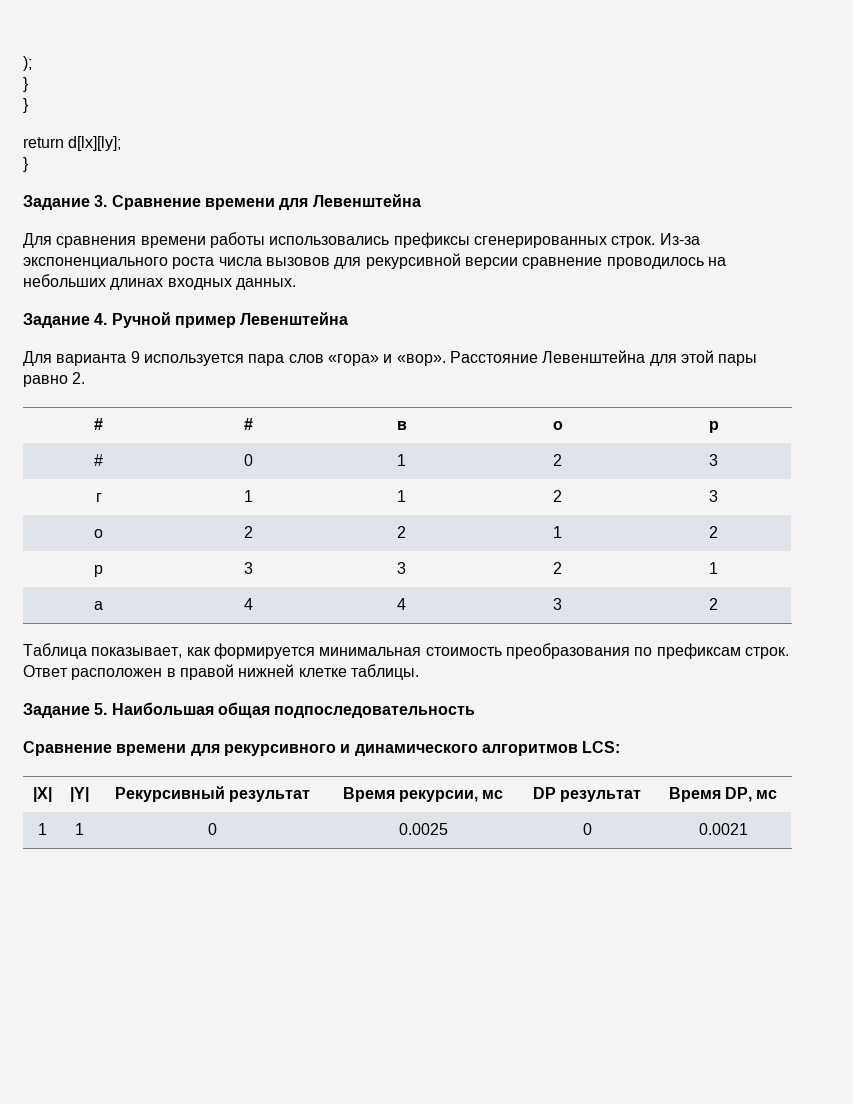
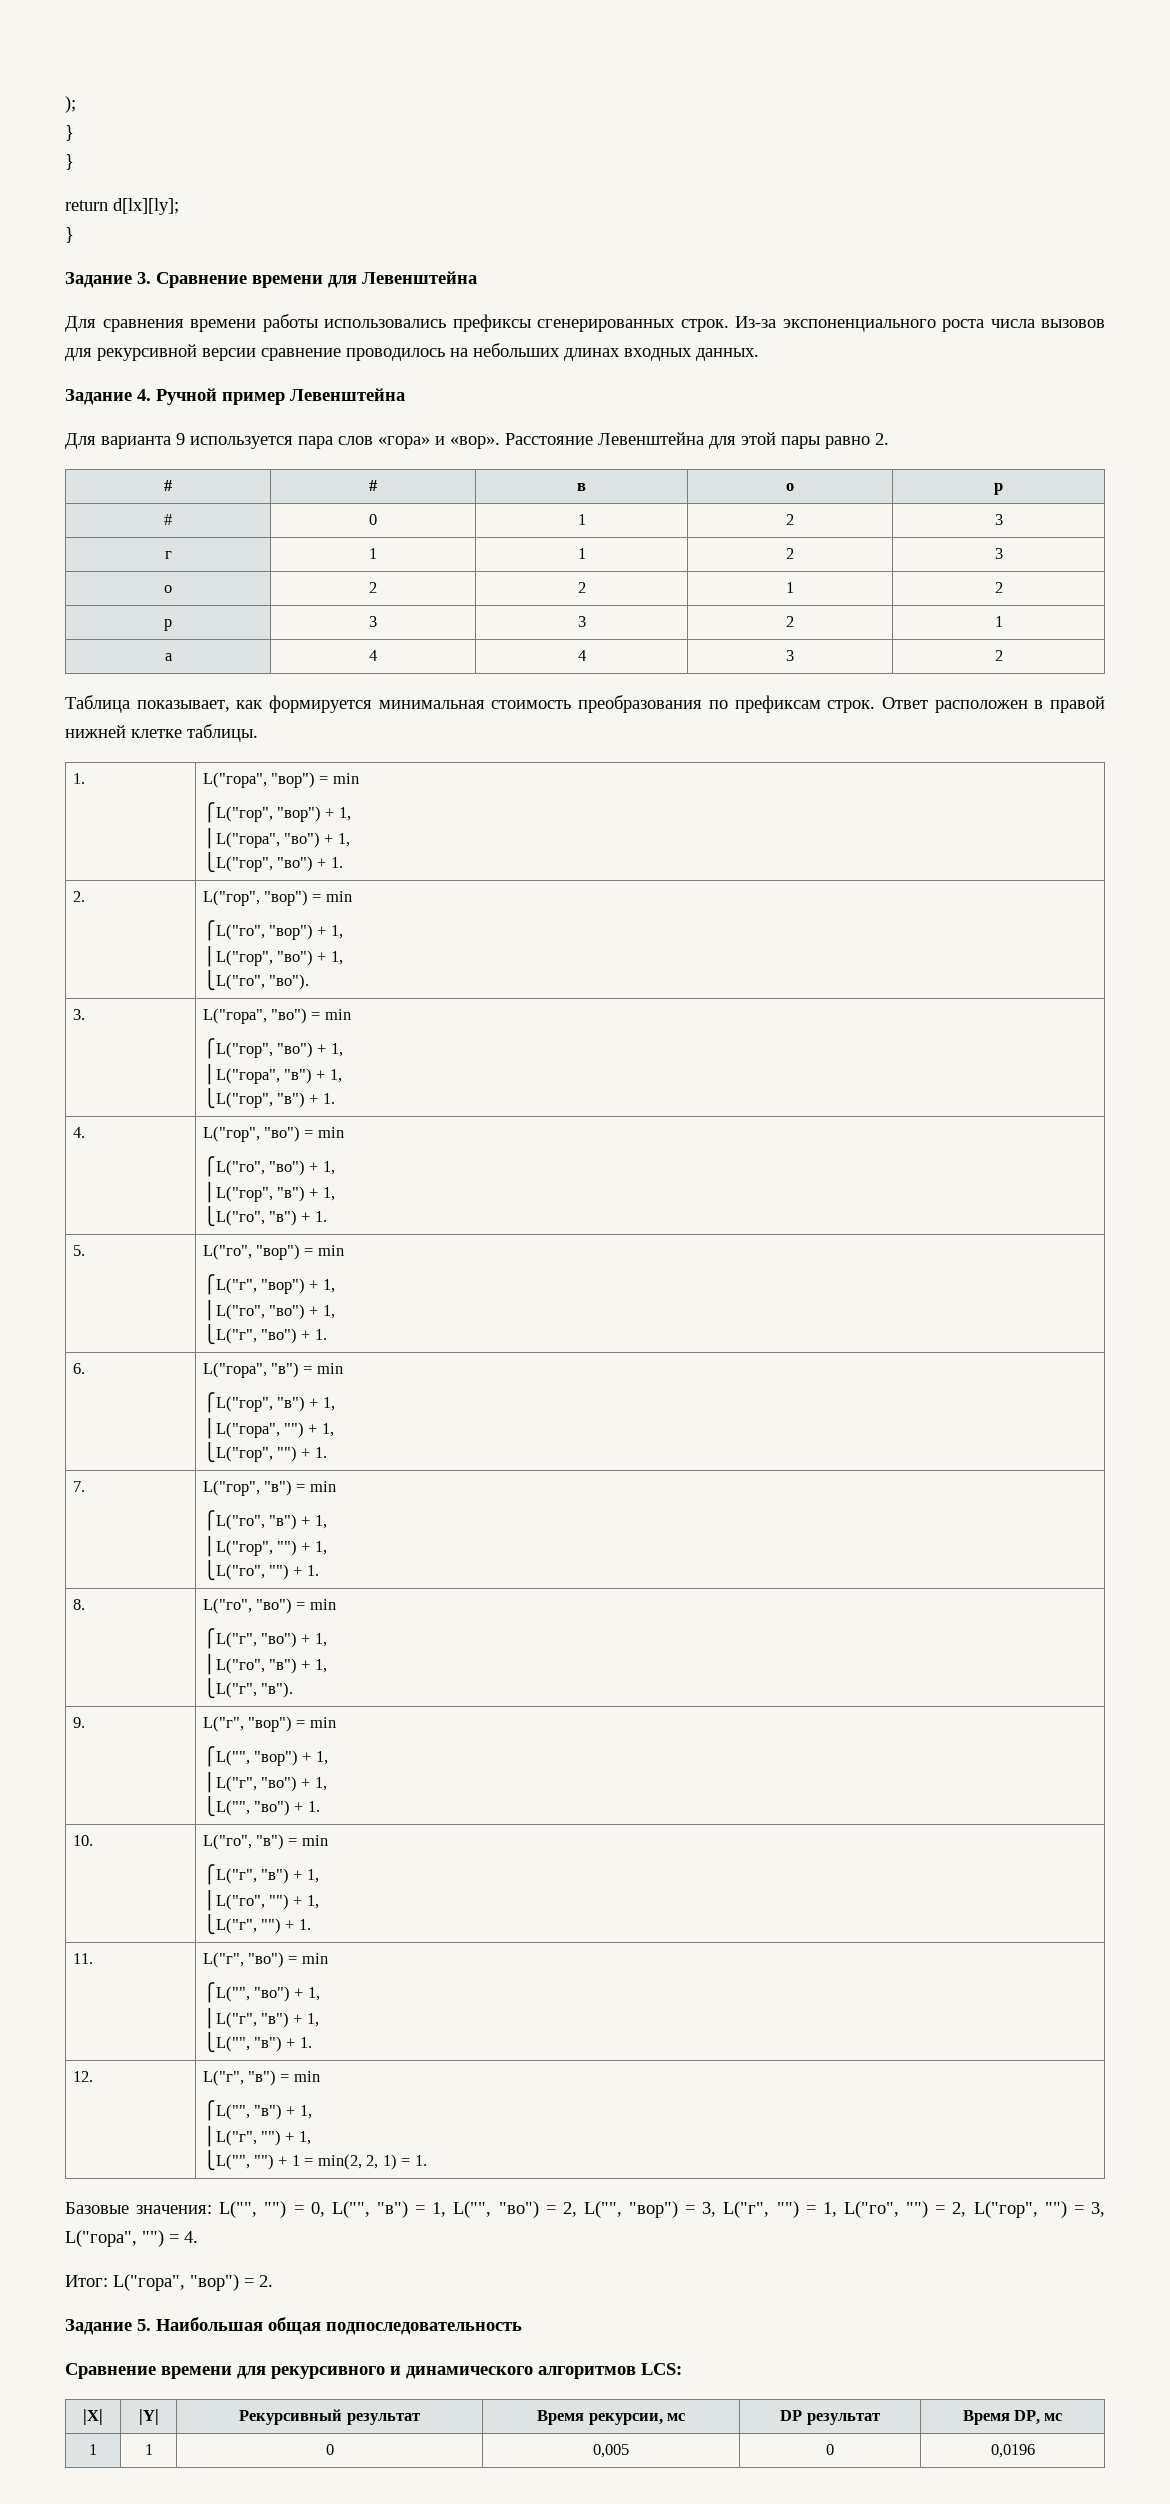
+ 1. | L("гора", "вор") = min
+ ⎧L("гор", "вор") + 1,
+ ⎪L("гора", "во") + 1,
+ ⎩L("гор", "во") + 1.
+ 2. | L("гор", "вор") = min
+ ⎧L("го", "вор") + 1,
+ ⎪L("гор", "во") + 1,
+ ⎩L("го", "во").
+ 3. | L("гора", "во") = min
+ ⎧L("гор", "во") + 1,
+ ⎪L("гора", "в") + 1,
+ ⎩L("гор", "в") + 1.
+ 4. | L("гор", "во") = min
+ ⎧L("го", "во") + 1,
+ ⎪L("гор", "в") + 1,
+ ⎩L("го", "в") + 1.
+ 5. | L("го", "вор") = min
+ ⎧L("г", "вор") + 1,
+ ⎪L("го", "во") + 1,
+ ⎩L("г", "во") + 1.
+ 6. | L("гора", "в") = min
+ ⎧L("гор", "в") + 1,
+ ⎪L("гора", "") + 1,
+ ⎩L("гор", "") + 1.
+ 7. | L("гор", "в") = min
+ ⎧L("го", "в") + 1,
+ ⎪L("гор", "") + 1,
+ ⎩L("го", "") + 1.
+ 8. | L("го", "во") = min
+ ⎧L("г", "во") + 1,
+ ⎪L("го", "в") + 1,
+ ⎩L("г", "в").
+ 9. | L("г", "вор") = min
+ ⎧L("", "вор") + 1,
+ ⎪L("г", "во") + 1,
+ ⎩L("", "во") + 1.
+ 10. | L("го", "в") = min
+ ⎧L("г", "в") + 1,
+ ⎪L("го", "") + 1,
+ ⎩L("г", "") + 1.
+ 11. | L("г", "во") = min
+ ⎧L("", "во") + 1,
+ ⎪L("г", "в") + 1,
+ ⎩L("", "в") + 1.
+ 12. | L("г", "в") = min
+ ⎧L("", "в") + 1,
+ ⎪L("г", "") + 1,
+ ⎩L("", "") + 1 = min(2, 2, 1) = 1.
+ Базовые значения: L("", "") = 0, L("", "в") = 1, L("", "во") = 2, L("", "вор") = 3, L("г", "") = 1, L("го", "") = 2, L("гор", "") = 3, L("гора", "") = 4.
+ Итог: L("гора", "вор") = 2.
- 1 | 1 | 0 | 0.0025 | 0 | 0.0021
+ 1 | 1 | 0 | 0,005 | 0 | 0,0196

